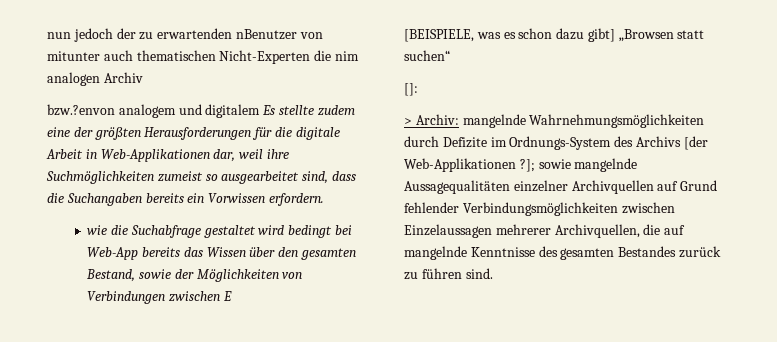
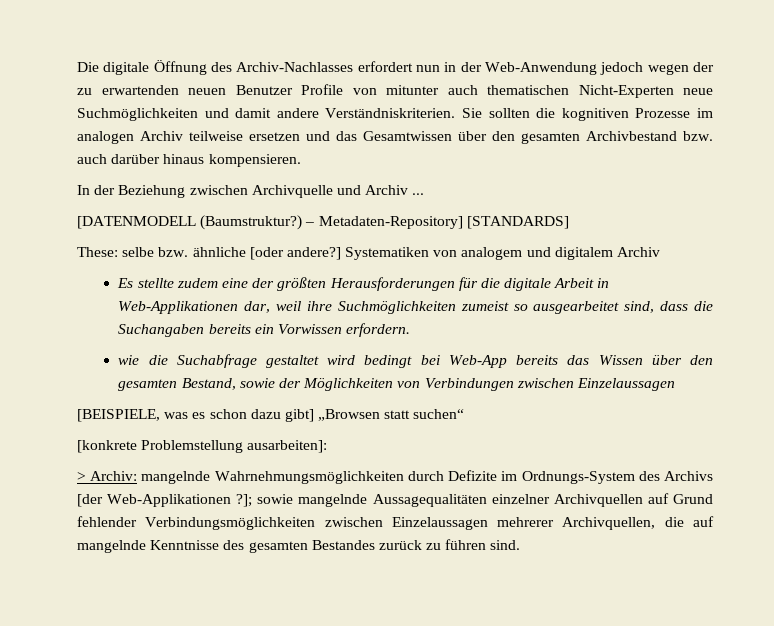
- nun jedoch der zu erwartenden nBenutzer von mitunter auch thematischen Nicht-Experten die nim analogen Archiv
- bzw.?envon analogem und digitalem Es stellte zudem eine der größten Herausforderungen für die digitale Arbeit in Web-Applikationen dar, weil ihre Suchmöglichkeiten zumeist so ausgearbeitet sind, dass die Suchangaben bereits ein Vorwissen erfordern.
+ Die digitale Öffnung des Archiv-Nachlasses erfordert nun in der Web-Anwendung jedoch wegen der zu erwartenden neuen Benutzer Profile von mitunter auch thematischen Nicht-Experten neue Suchmöglichkeiten und damit andere Verständniskriterien. Sie sollten die kognitiven Prozesse im analogen Archiv teilweise ersetzen und das Gesamtwissen über den gesamten Archivbestand bzw. auch darüber hinaus kompensieren.
+ In der Beziehung zwischen Archivquelle und Archiv ...
+ [DATENMODELL (Baumstruktur?) – Metadaten-Repository] [STANDARDS]
+ These: selbe bzw. ähnliche [oder andere?] Systematiken von analogem und digitalem Archiv
+ Es stellte zudem eine der größten Herausforderungen für die digitale Arbeit in Web-Applikationen dar, weil ihre Suchmöglichkeiten zumeist so ausgearbeitet sind, dass die Suchangaben bereits ein Vorwissen erfordern.
- wie die Suchabfrage gestaltet wird bedingt bei Web-App bereits das Wissen über den gesamten Bestand, sowie der Möglichkeiten von Verbindungen zwischen E
+ wie die Suchabfrage gestaltet wird bedingt bei Web-App bereits das Wissen über den gesamten Bestand, sowie der Möglichkeiten von Verbindungen zwischen Einzelaussagen
- []:
+ [konkrete Problemstellung ausarbeiten]:

